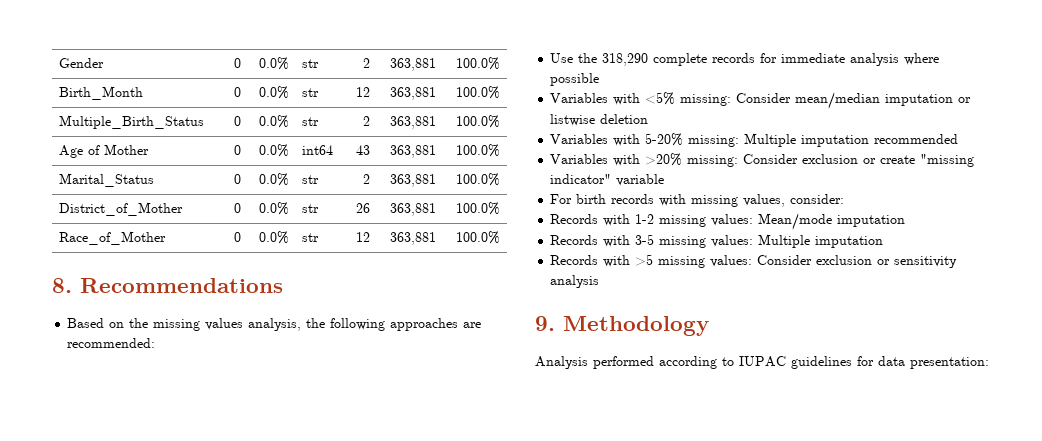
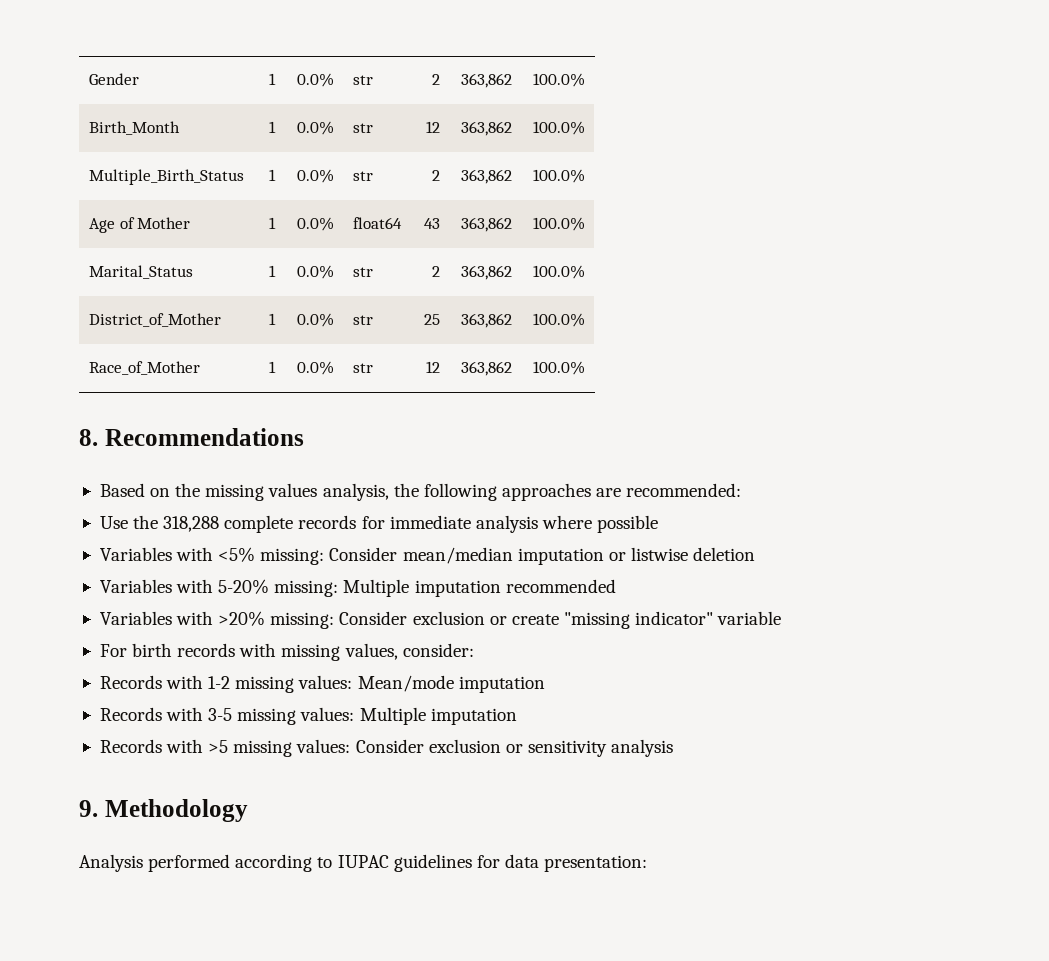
- Gender | 0 | 0.0% | str | 2 | 363,881 | 100.0%
+ Gender | 1 | 0.0% | str | 2 | 363,862 | 100.0%
- Birth_Month | 0 | 0.0% | str | 12 | 363,881 | 100.0%
+ Birth_Month | 1 | 0.0% | str | 12 | 363,862 | 100.0%
- Multiple_Birth_Status | 0 | 0.0% | str | 2 | 363,881 | 100.0%
+ Multiple_Birth_Status | 1 | 0.0% | str | 2 | 363,862 | 100.0%
- Age of Mother | 0 | 0.0% | int64 | 43 | 363,881 | 100.0%
+ Age of Mother | 1 | 0.0% | float64 | 43 | 363,862 | 100.0%
- Marital_Status | 0 | 0.0% | str | 2 | 363,881 | 100.0%
+ Marital_Status | 1 | 0.0% | str | 2 | 363,862 | 100.0%
- District_of_Mother | 0 | 0.0% | str | 26 | 363,881 | 100.0%
+ District_of_Mother | 1 | 0.0% | str | 25 | 363,862 | 100.0%
- Race_of_Mother | 0 | 0.0% | str | 12 | 363,881 | 100.0%
+ Race_of_Mother | 1 | 0.0% | str | 12 | 363,862 | 100.0%
- Use the 318,290 complete records for immediate analysis where possible
+ Use the 318,288 complete records for immediate analysis where possible

